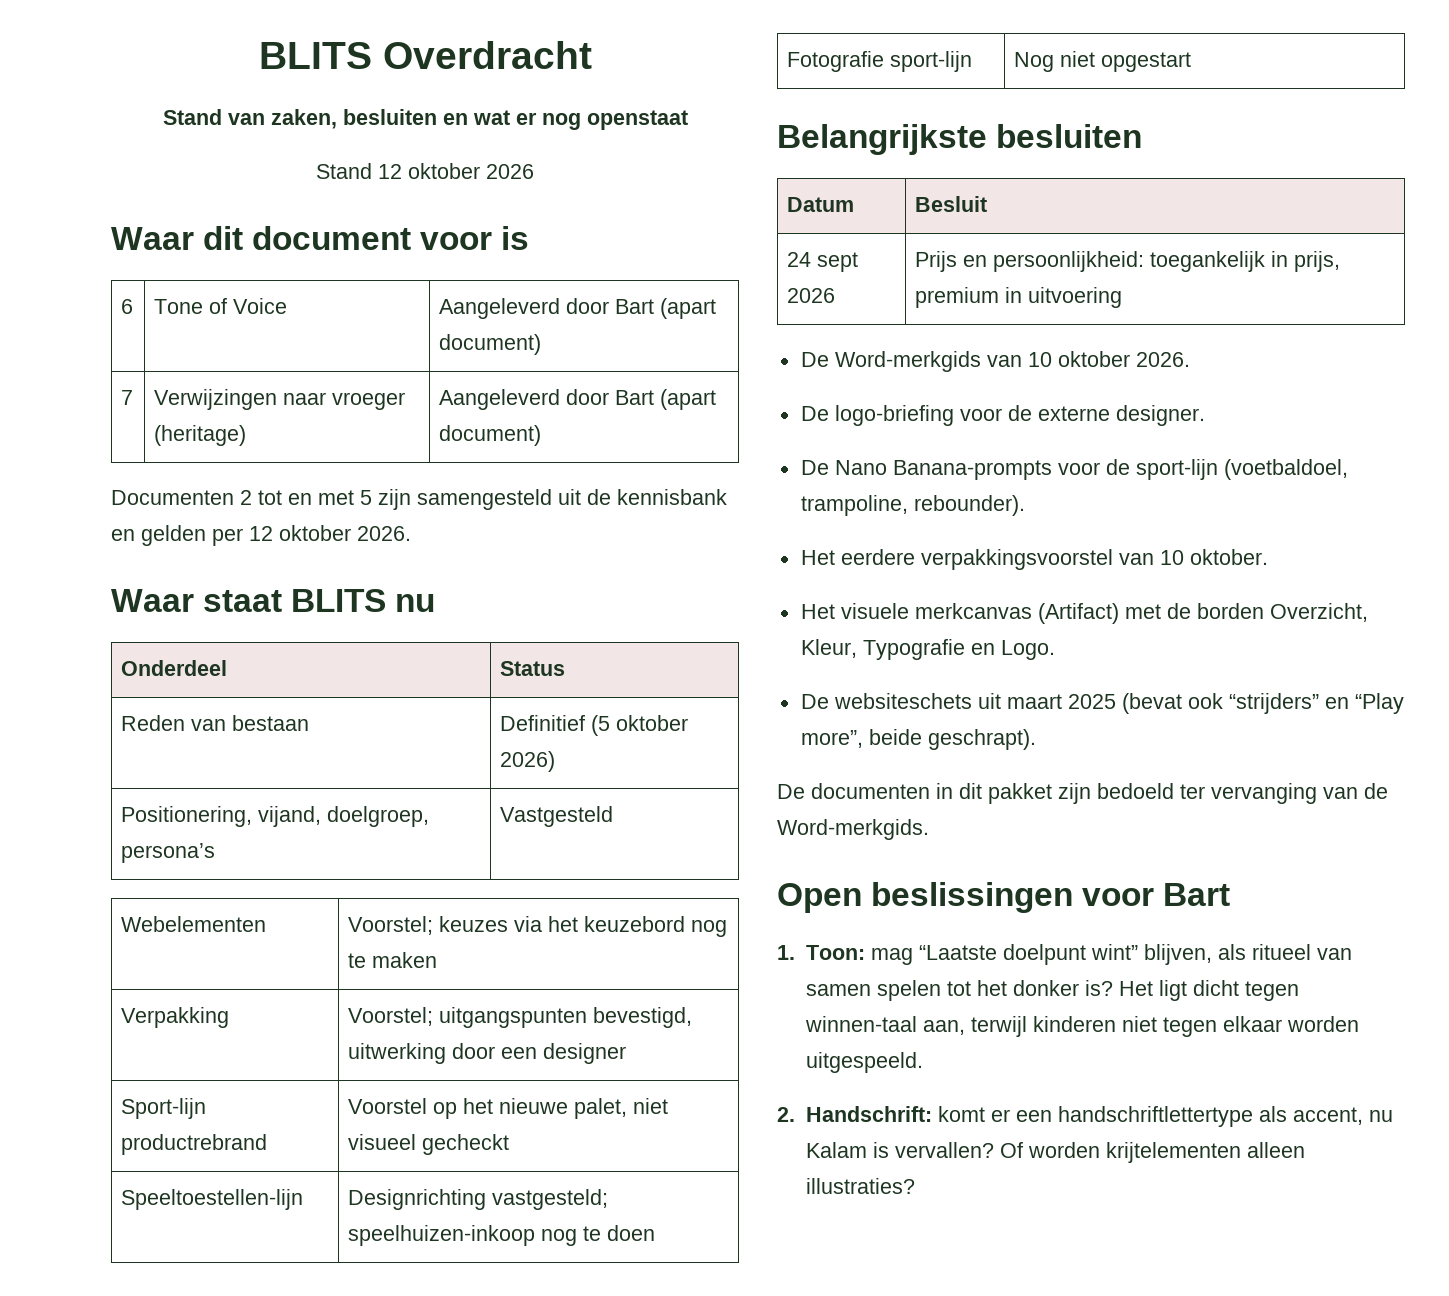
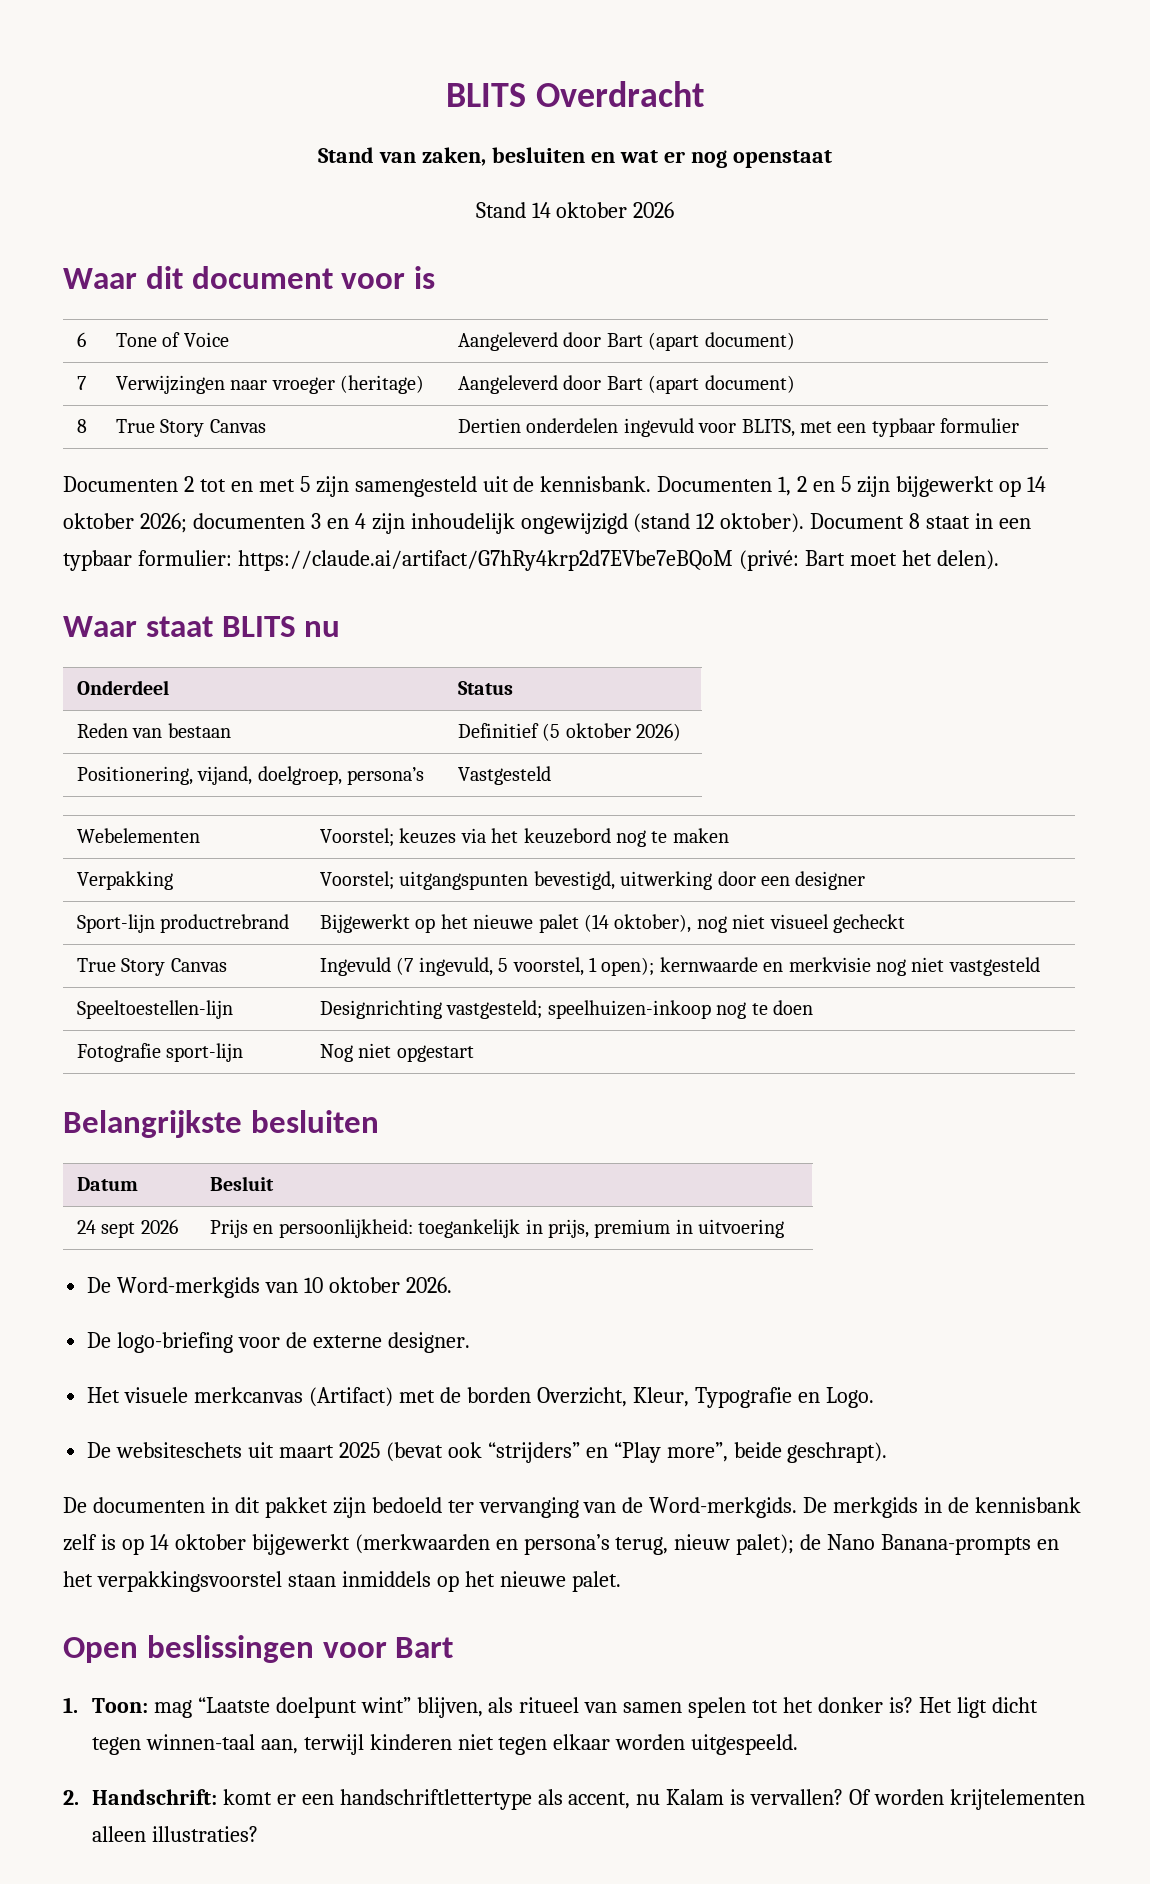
- Stand 12 oktober 2026
+ Stand 14 oktober 2026
+ 8 | True Story Canvas | Dertien onderdelen ingevuld voor BLITS, met een typbaar formulier
- Documenten 2 tot en met 5 zijn samengesteld uit de kennisbank en gelden per 12 oktober 2026.
+ Documenten 2 tot en met 5 zijn samengesteld uit de kennisbank. Documenten 1, 2 en 5 zijn bijgewerkt op 14 oktober 2026; documenten 3 en 4 zijn inhoudelijk ongewijzigd (stand 12 oktober). Document 8 staat in een typbaar formulier: https://claude.ai/artifact/G7hRy4krp2d7EVbe7eBQoM (privé: Bart moet het delen).
- Sport-lijn productrebrand | Voorstel op het nieuwe palet, niet visueel gecheckt
+ Sport-lijn productrebrand | Bijgewerkt op het nieuwe palet (14 oktober), nog niet visueel gecheckt
+ True Story Canvas | Ingevuld (7 ingevuld, 5 voorstel, 1 open); kernwaarde en merkvisie nog niet vastgesteld
- De Nano Banana-prompts voor de sport-lijn (voetbaldoel, trampoline, rebounder).
- Het eerdere verpakkingsvoorstel van 10 oktober.
+ De merkgids in de kennisbank zelf is op 14 oktober bijgewerkt (merkwaarden en persona’s terug, nieuw palet); de Nano Banana-prompts en het verpakkingsvoorstel staan inmiddels op het nieuwe palet.

